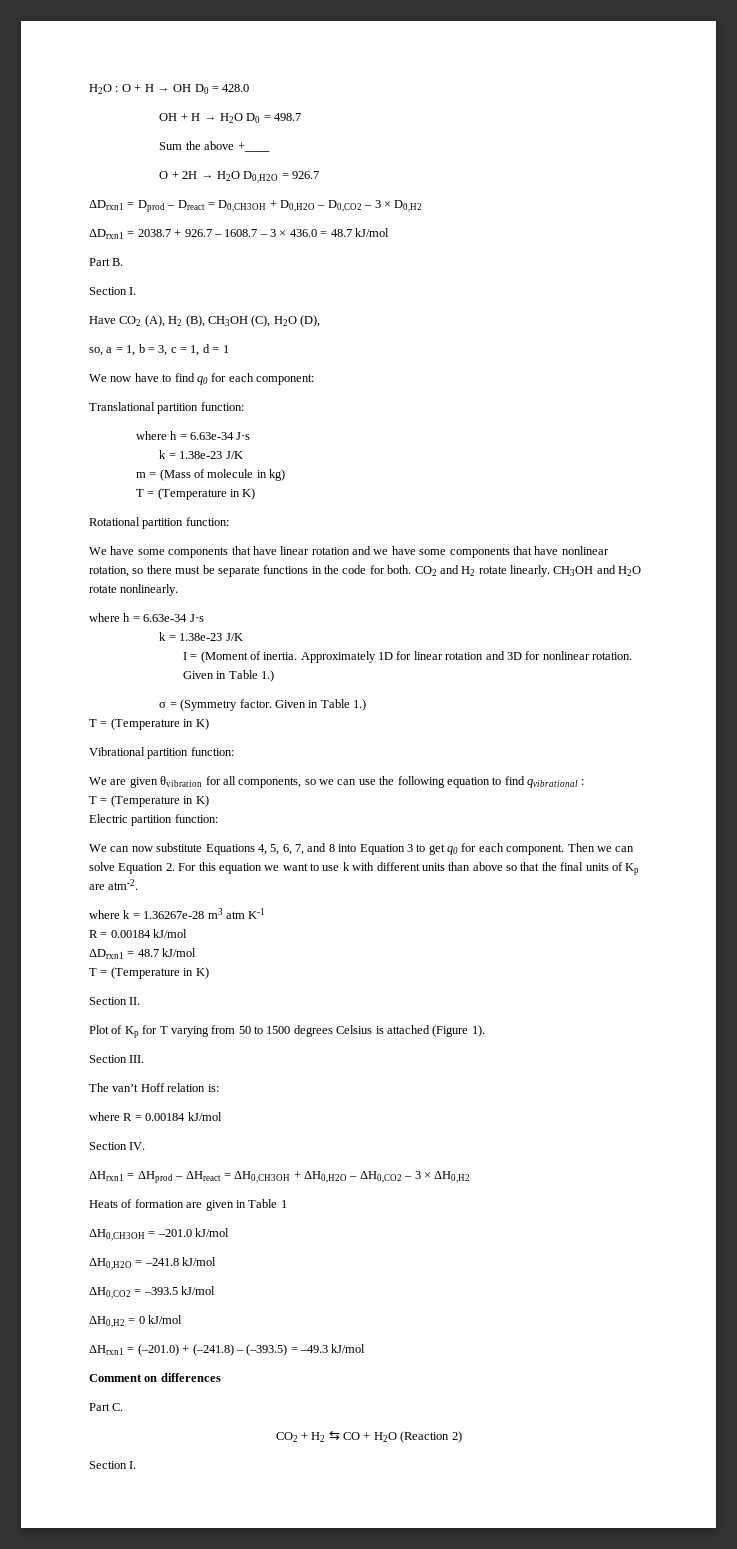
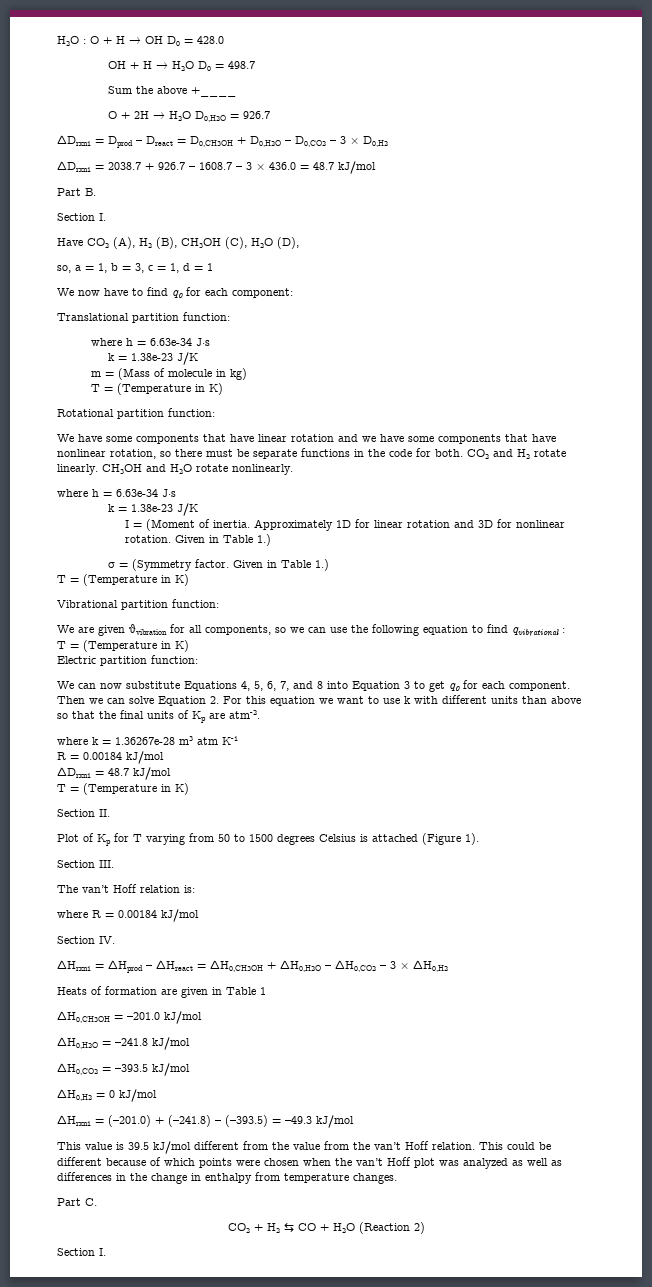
- Comment on differences
+ This value is 39.5 kJ/mol different from the value from the van’t Hoff relation. This could be different because of which points were chosen when the van’t Hoff plot was analyzed as well as differences in the change in enthalpy from temperature changes.

